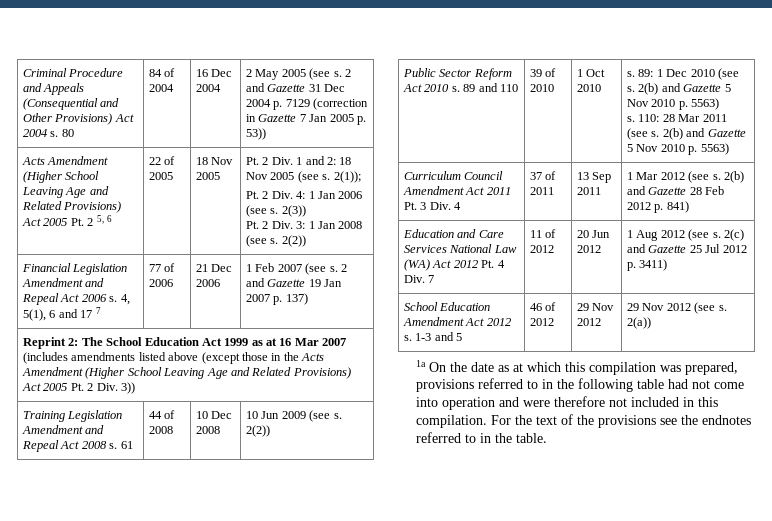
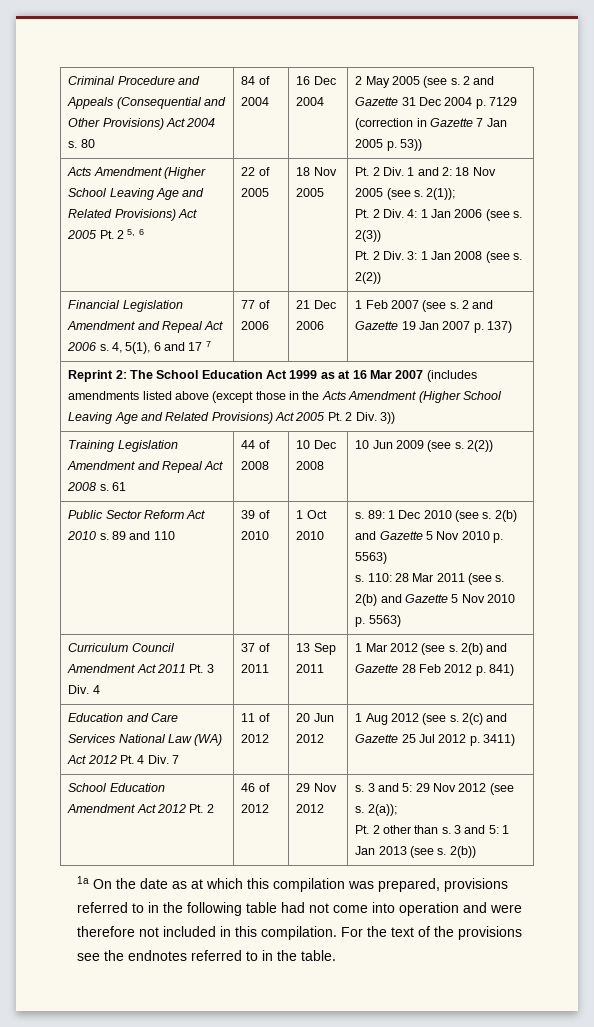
- School Education Amendment Act 2012 s. 1-3 and 5 | 46 of 2012 | 29 Nov 2012 | 29 Nov 2012 (see s. 2(a))
+ School Education Amendment Act 2012 Pt. 2 | 46 of 2012 | 29 Nov 2012 | s. 3 and 5: 29 Nov 2012 (see s. 2(a));
+ Pt. 2 other than s. 3 and 5: 1 Jan 2013 (see s. 2(b))

